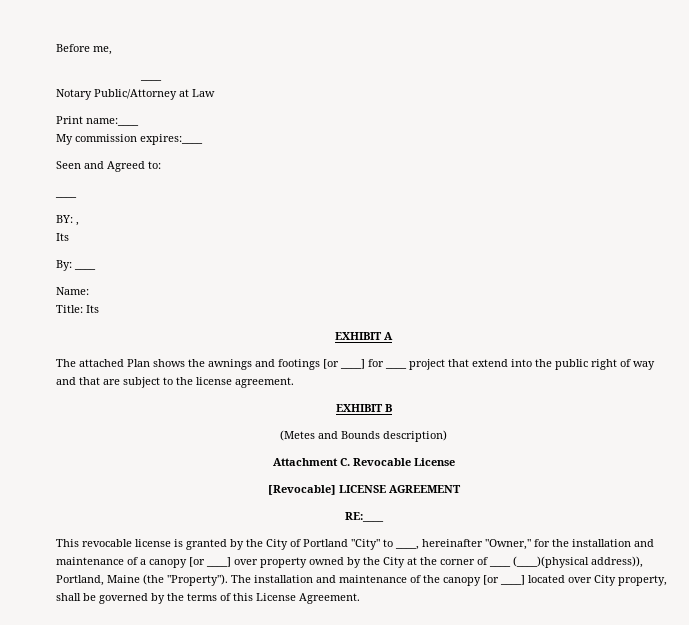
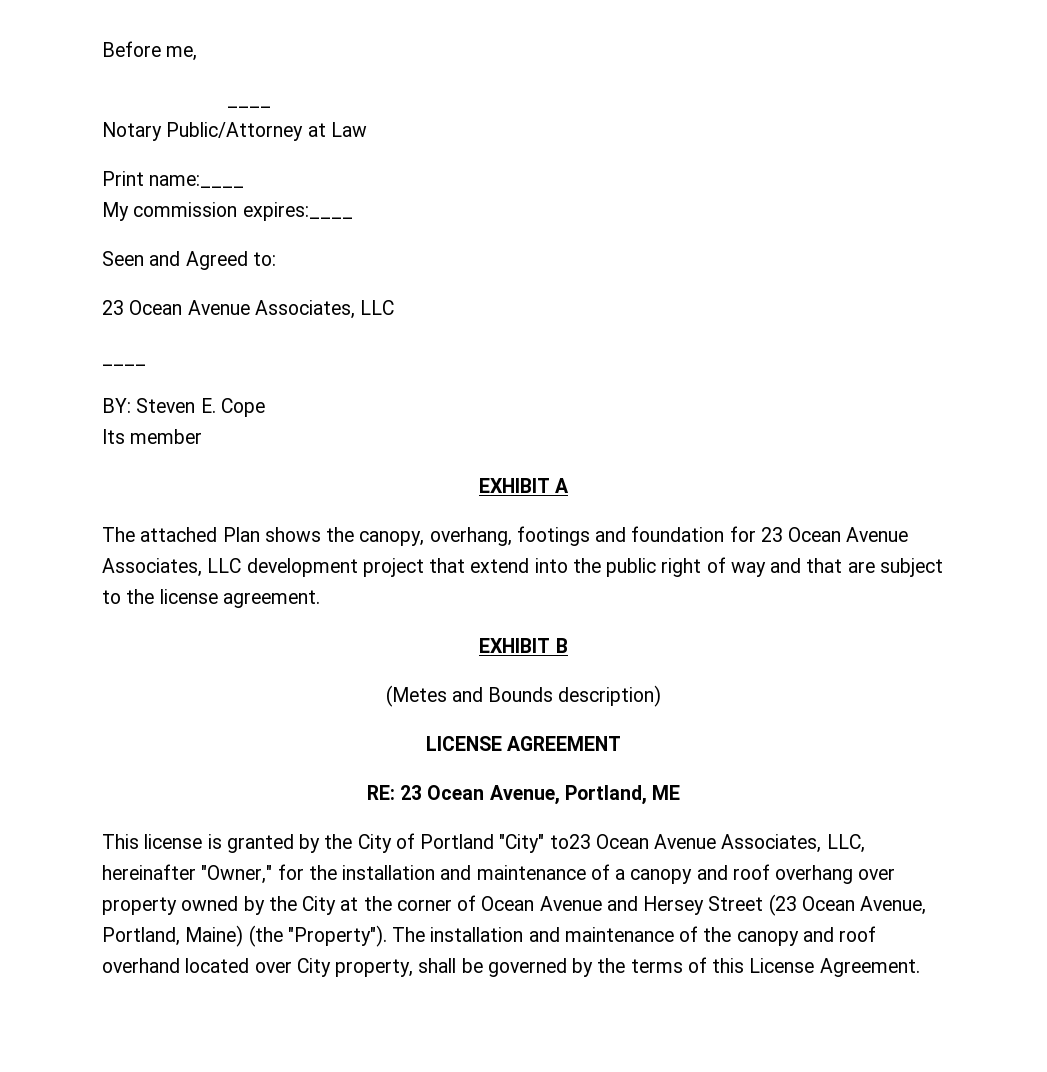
  Seen and Agreed to:
+ 23 Ocean Avenue Associates, LLC
  ____
- BY: ,
- Its
- By: ____
- Name:
- Title: Its
+ BY: Steven E. Cope
+ Its member
- The attached Plan shows the awnings and footings [or ____] for ____ project that extend into the public right of way and that are subject to the license agreement.
+ The attached Plan shows the canopy, overhang, footings and foundation for 23 Ocean Avenue Associates, LLC development project that extend into the public right of way and that are subject to the license agreement.
- Attachment C. Revocable License
- [Revocable] LICENSE AGREEMENT
- RE:____
+ LICENSE AGREEMENT
+ RE: 23 Ocean Avenue, Portland, ME
- This revocable license is granted by the City of Portland "City" to ____, hereinafter "Owner," for the installation and maintenance of a canopy [or ____] over property owned by the City at the corner of ____ (____)(physical address)), Portland, Maine (the "Property").
+ This license is granted by the City of Portland "City" to23 Ocean Avenue Associates, LLC, hereinafter "Owner," for the installation and maintenance of a canopy and roof overhang over property owned by the City at the corner of Ocean Avenue and Hersey Street (23 Ocean Avenue, Portland, Maine) (the "Property").
- The installation and maintenance of the canopy [or ____] located over City property, shall be governed by the terms of this License Agreement.
+ The installation and maintenance of the canopy and roof overhand located over City property, shall be governed by the terms of this License Agreement.

